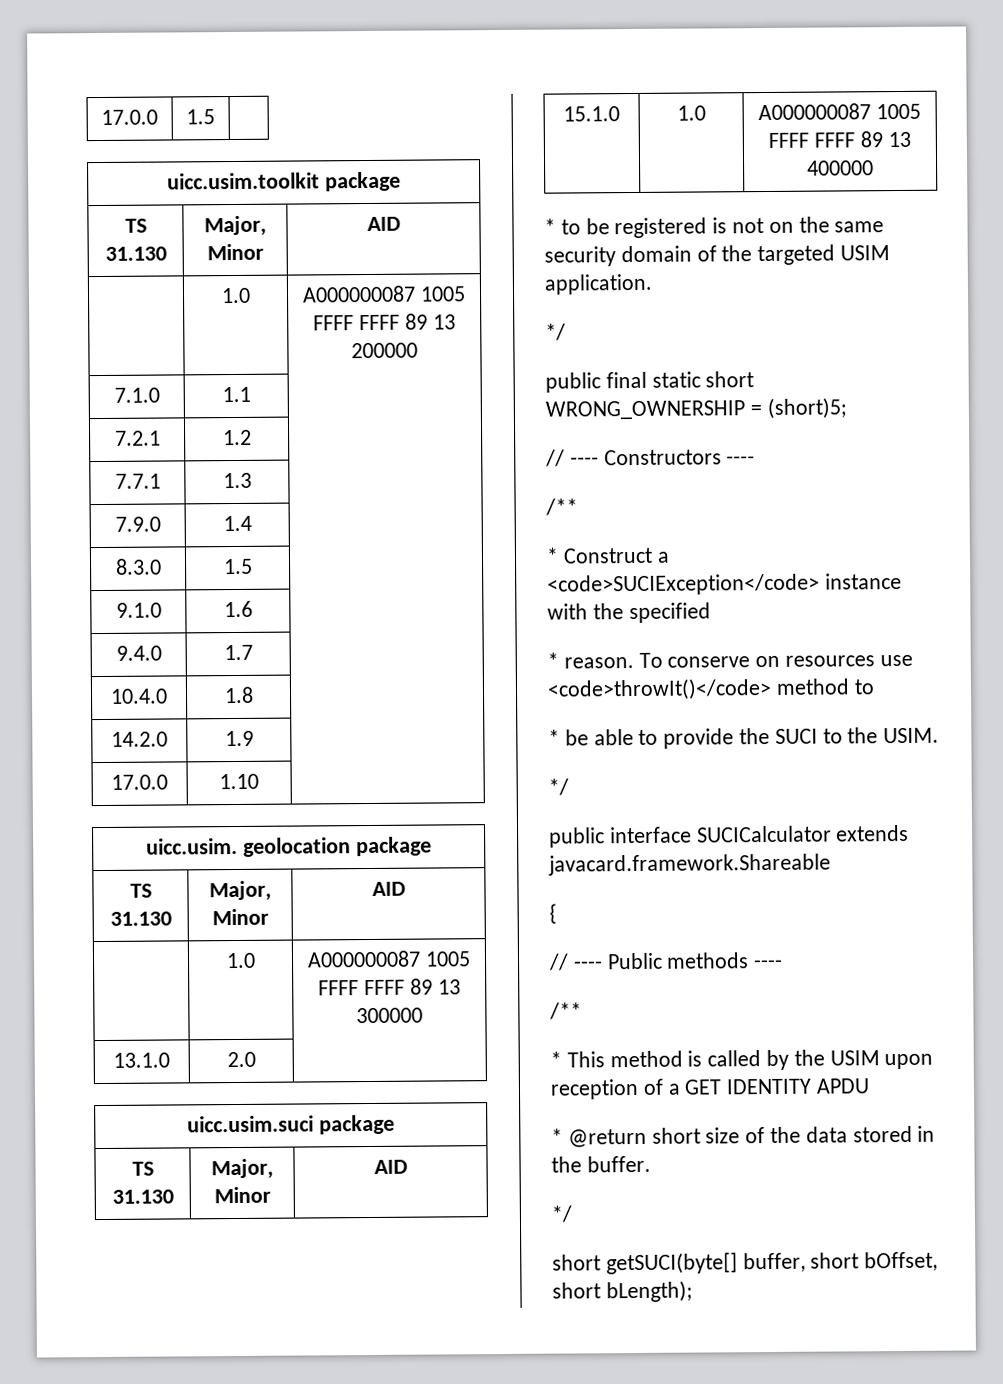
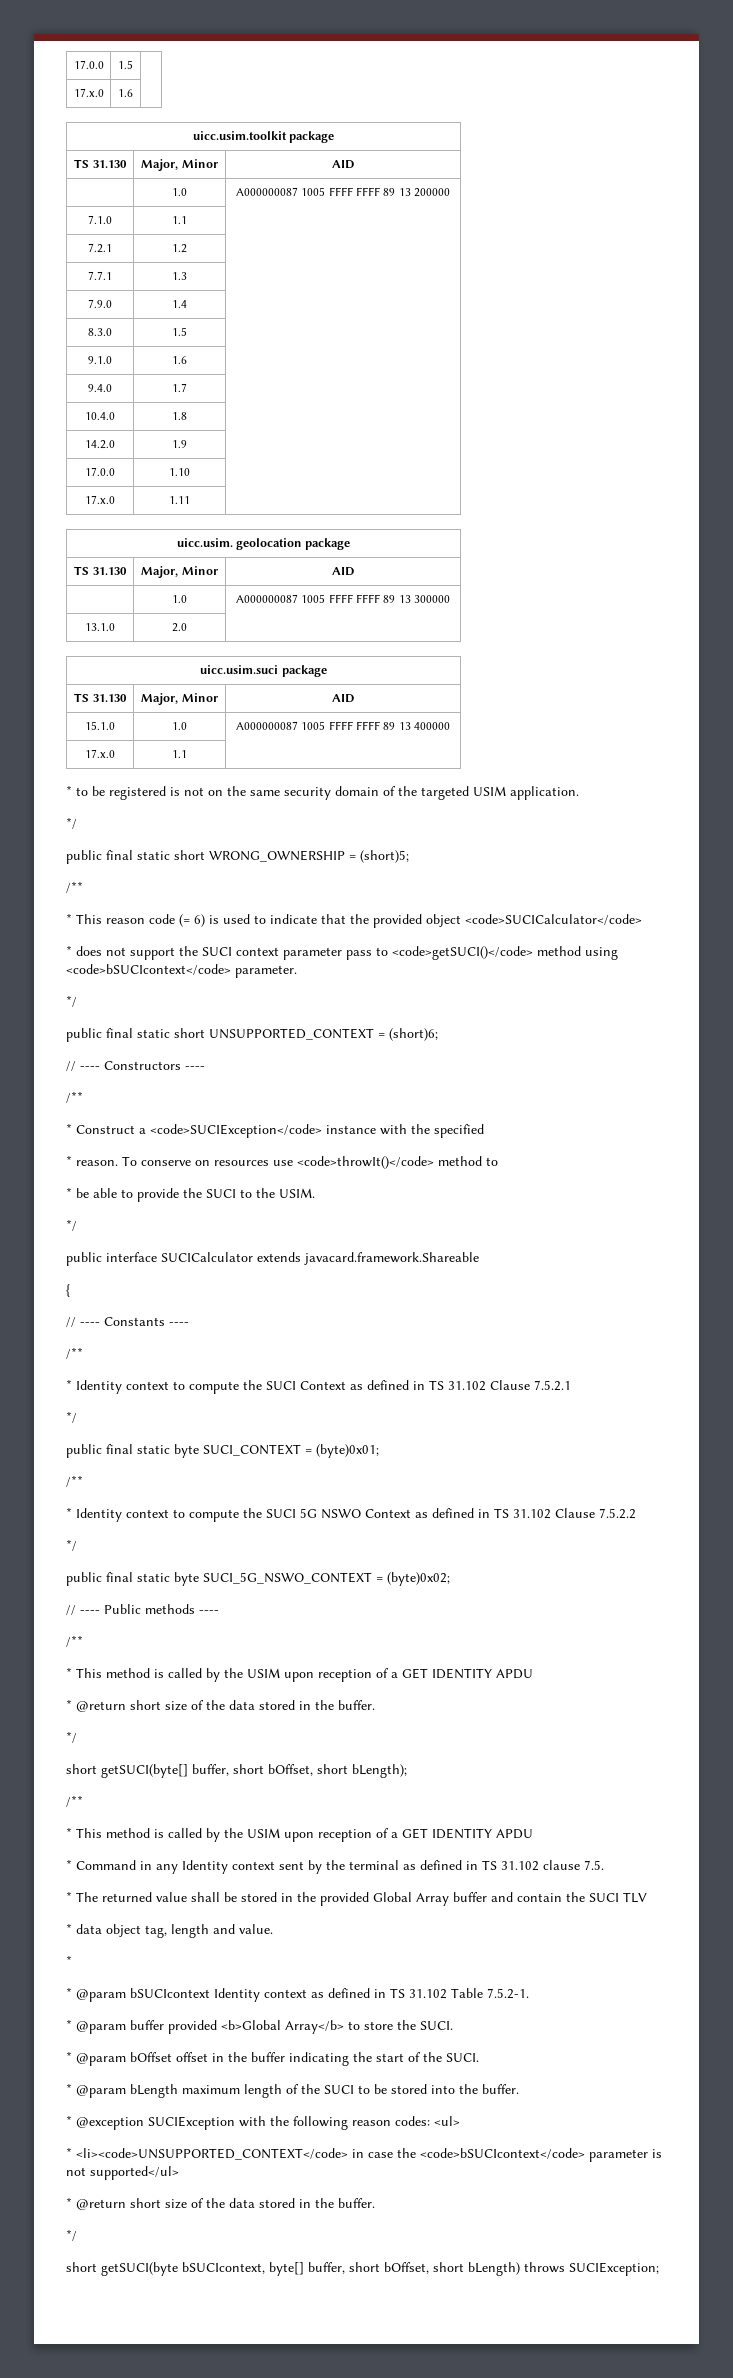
+ 17.x.0 | 1.6 |
+ 17.x.0 | 1.11 |
+ 17.x.0 | 1.1 |
  public final static short WRONG_OWNERSHIP = (short)5;
+ /**
+ * This reason code (= 6) is used to indicate that the provided object <code>SUCICalculator</code>
+ * does not support the SUCI context parameter pass to <code>getSUCI()</code> method using <code>bSUCIcontext</code> parameter.
+ */
+ public final static short UNSUPPORTED_CONTEXT = (short)6;
+ // ---- Constants ----
+ /**
+ * Identity context to compute the SUCI Context as defined in TS 31.102 Clause 7.5.2.1
+ */
+ public final static byte SUCI_CONTEXT = (byte)0x01;
+ /**
+ * Identity context to compute the SUCI 5G NSWO Context as defined in TS 31.102 Clause 7.5.2.2
+ */
+ public final static byte SUCI_5G_NSWO_CONTEXT = (byte)0x02;
  short getSUCI(byte[] buffer, short bOffset, short bLength);
+ /**
+ * This method is called by the USIM upon reception of a GET IDENTITY APDU
+ * Command in any Identity context sent by the terminal as defined in TS 31.102 clause 7.5.
+ * The returned value shall be stored in the provided Global Array buffer and contain the SUCI TLV
+ * data object tag, length and value.
+ *
+ * @param bSUCIcontext Identity context as defined in TS 31.102 Table 7.5.2-1.
+ * @param buffer provided <b>Global Array</b> to store the SUCI.
+ * @param bOffset offset in the buffer indicating the start of the SUCI.
+ * @param bLength maximum length of the SUCI to be stored into the buffer.
+ * @exception SUCIException with the following reason codes: <ul>
+ * <li><code>UNSUPPORTED_CONTEXT</code> in case the <code>bSUCIcontext</code> parameter is not supported</ul>
+ * @return short size of the data stored in the buffer.
+ */
+ short getSUCI(byte bSUCIcontext, byte[] buffer, short bOffset, short bLength) throws SUCIException;

